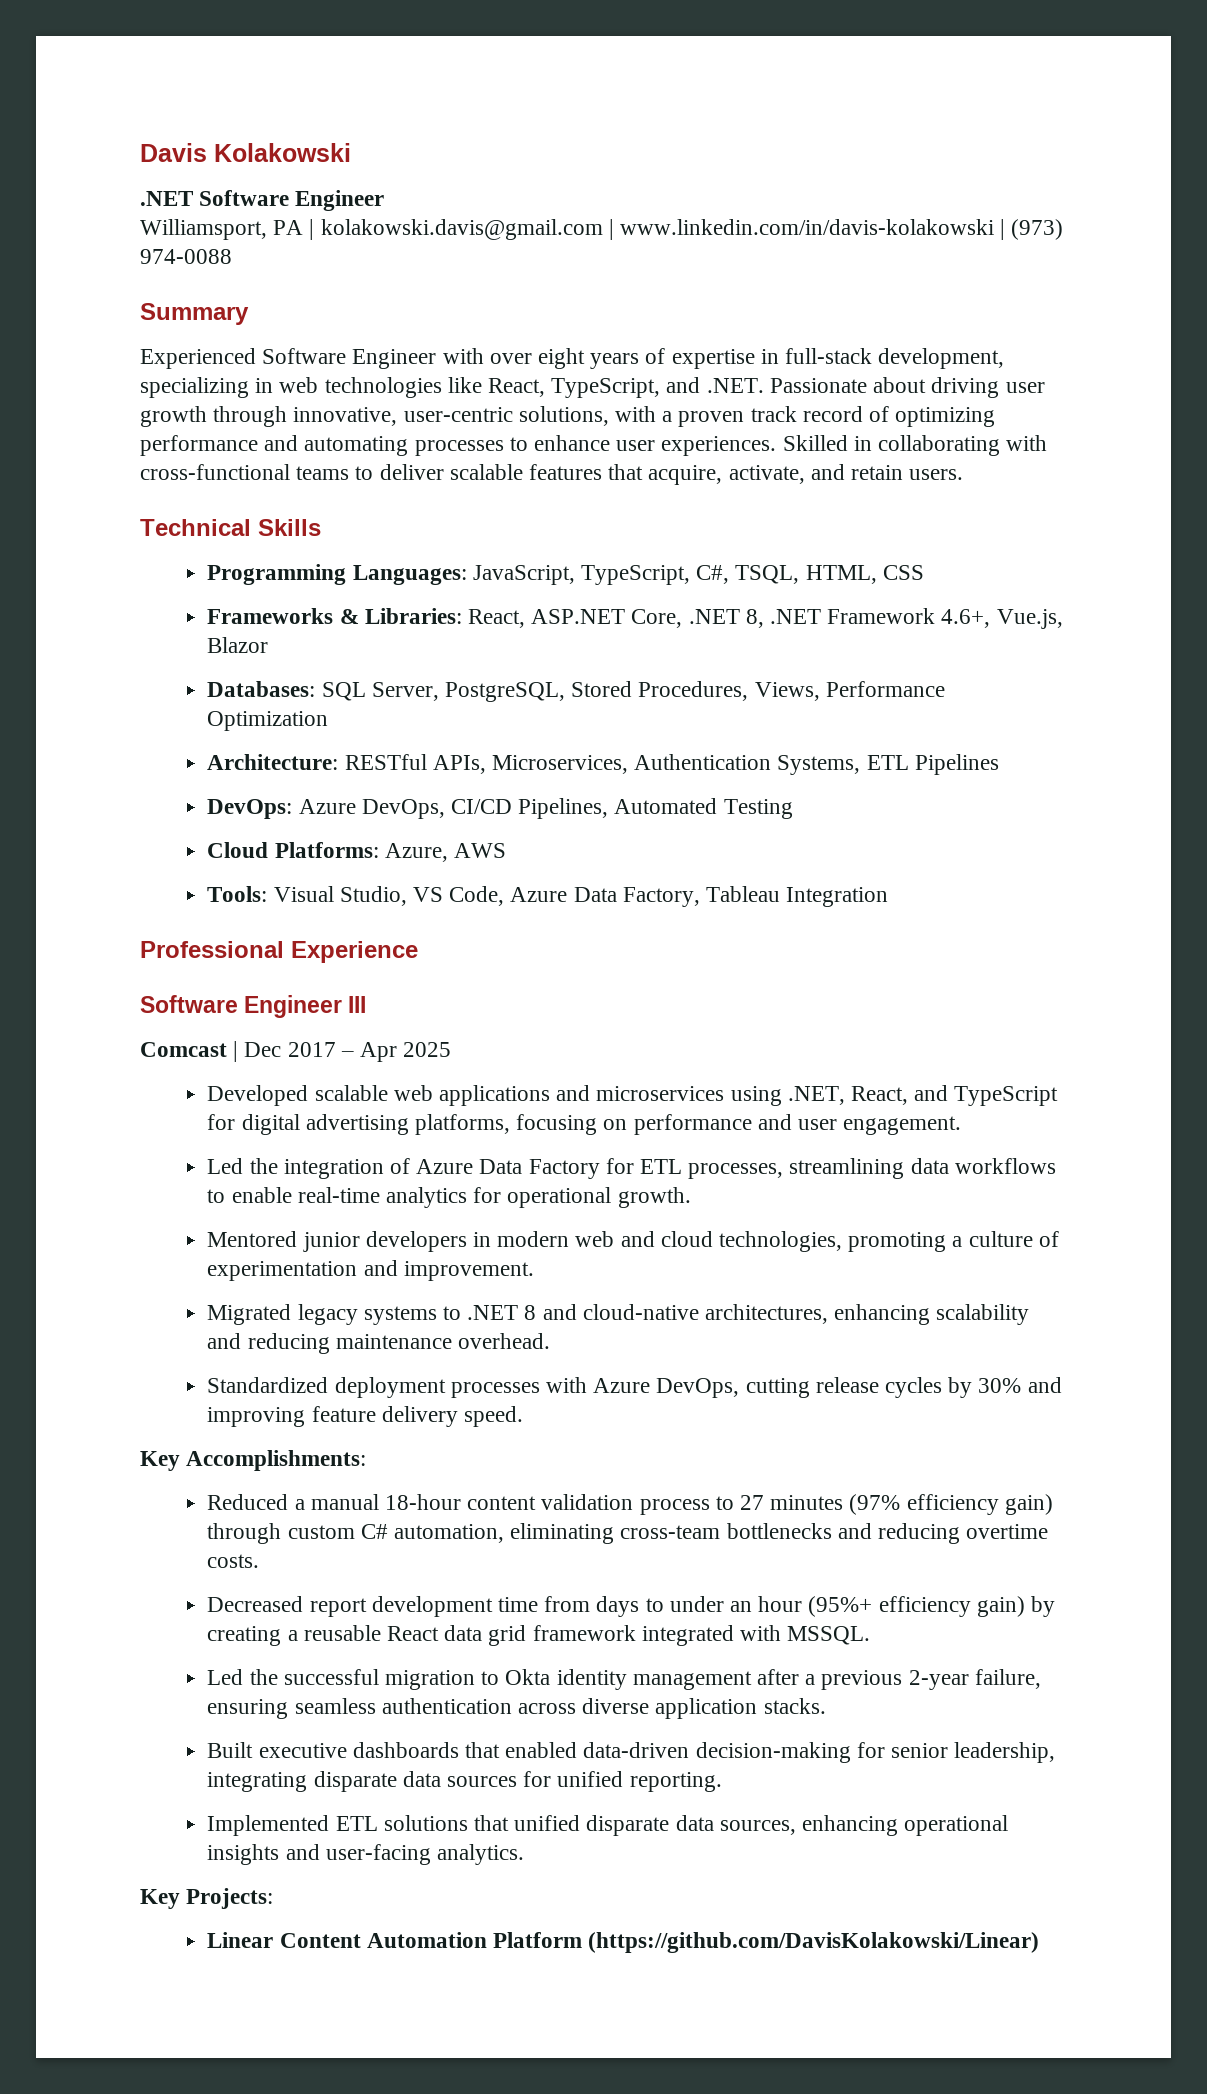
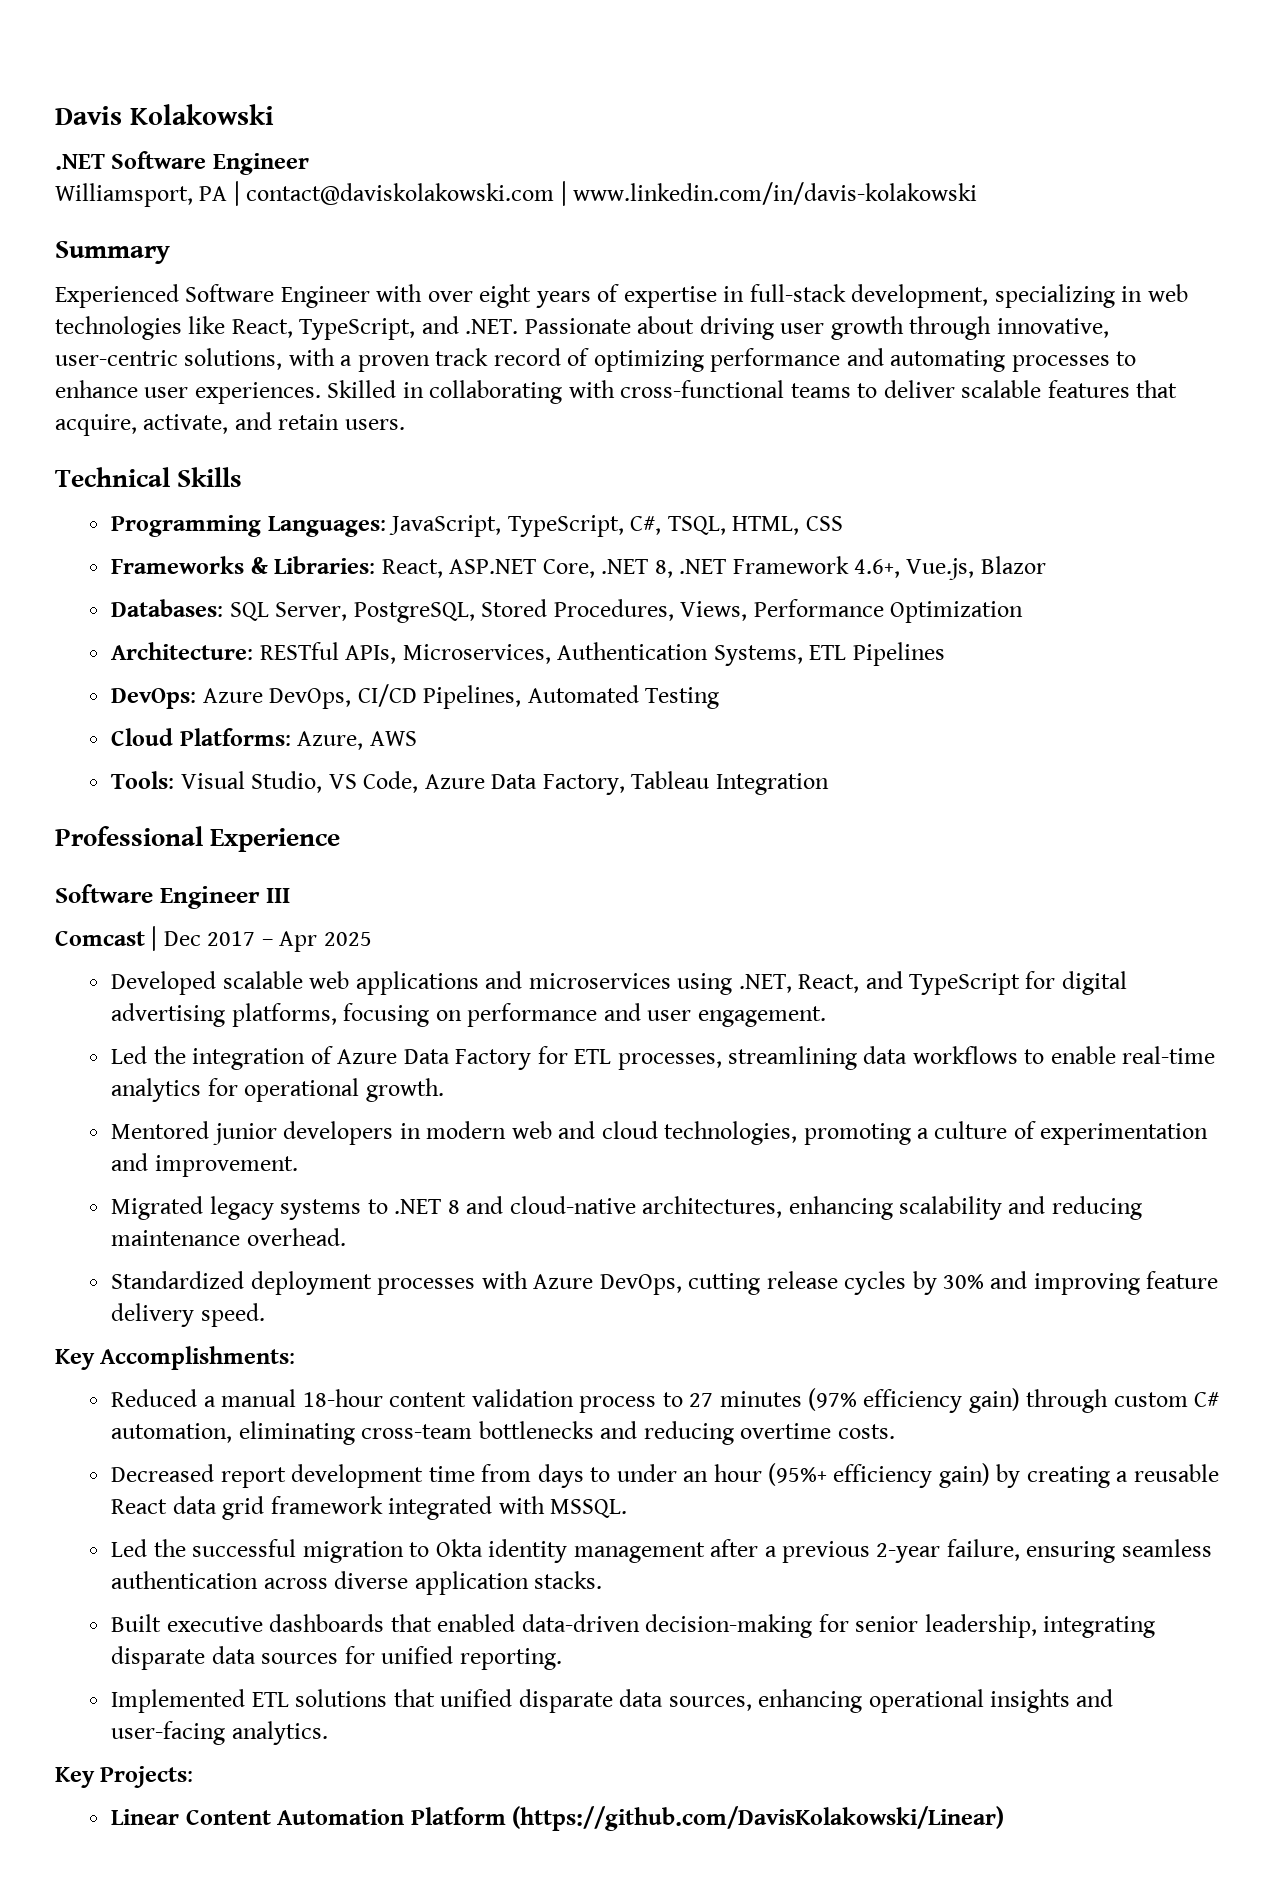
- Williamsport, PA | kolakowski.davis@gmail.com | www.linkedin.com/in/davis-kolakowski | (973) 974-0088
+ Williamsport, PA | contact@daviskolakowski.com | www.linkedin.com/in/davis-kolakowski

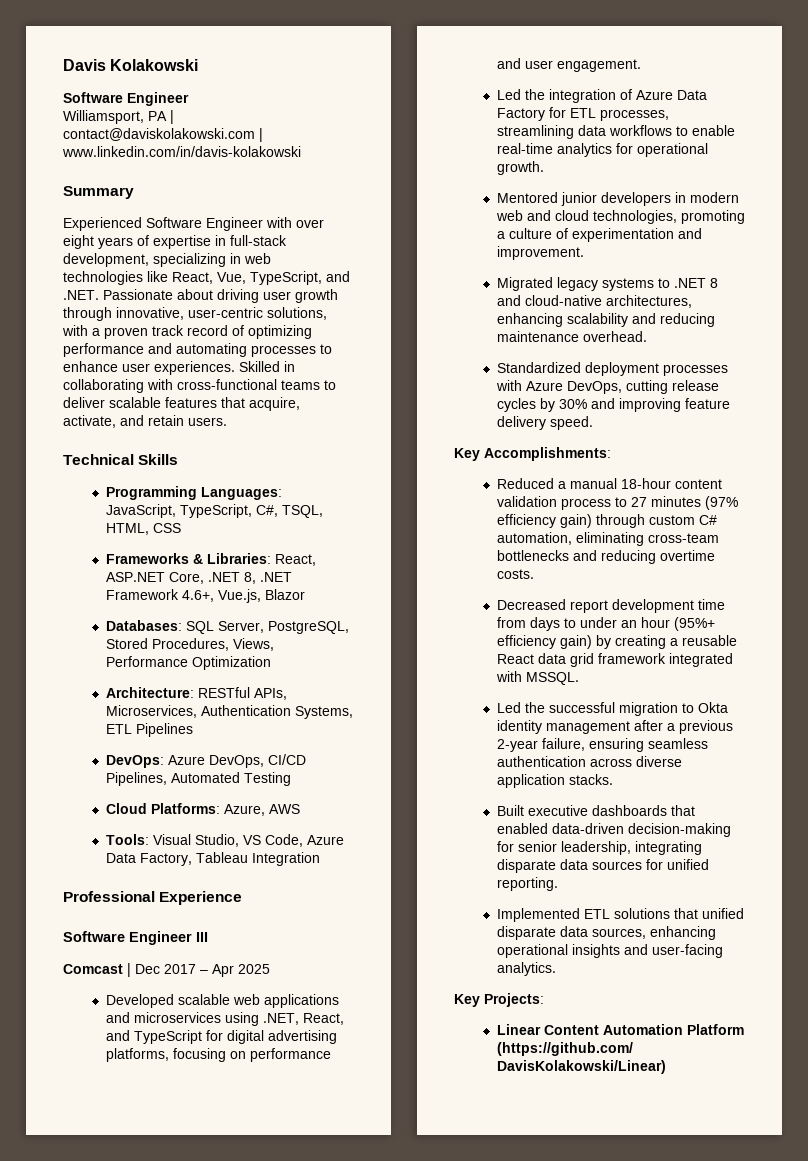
  Davis Kolakowski
- .NET Software Engineer
+ Software Engineer
- Experienced Software Engineer with over eight years of expertise in full-stack development, specializing in web technologies like React, TypeScript, and .NET. Passionate about driving user growth through innovative, user-centric solutions, with a proven track record of optimizing performance and automating processes to enhance user experiences.
+ Experienced Software Engineer with over eight years of expertise in full-stack development, specializing in web technologies like React, Vue, TypeScript, and .NET. Passionate about driving user growth through innovative, user-centric solutions, with a proven track record of optimizing performance and automating processes to enhance user experiences.

